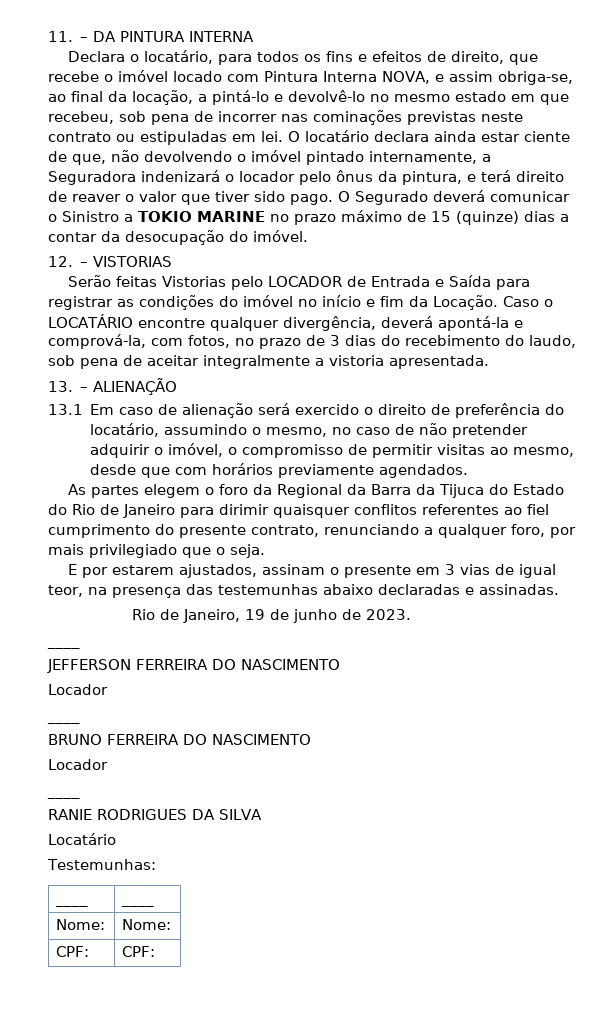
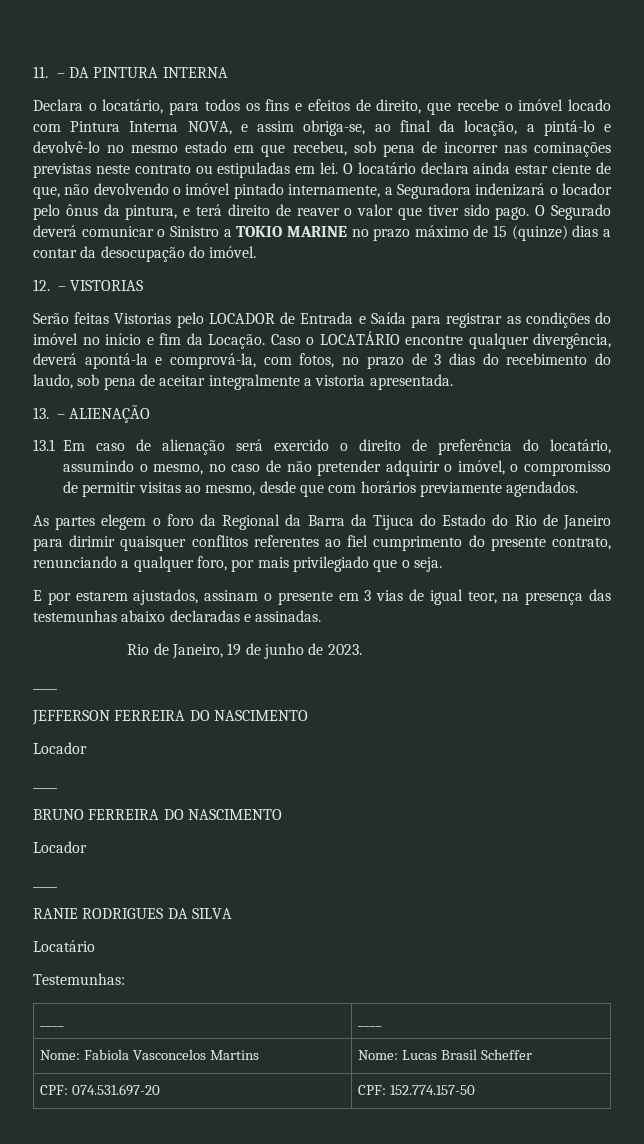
- Nome: | Nome:
- CPF: | CPF:
+ Nome: Fabiola Vasconcelos Martins | Nome: Lucas Brasil Scheffer
+ CPF: 074.531.697-20 | CPF: 152.774.157-50

